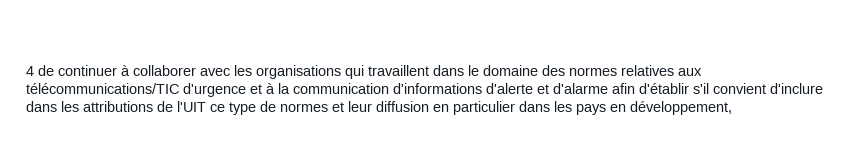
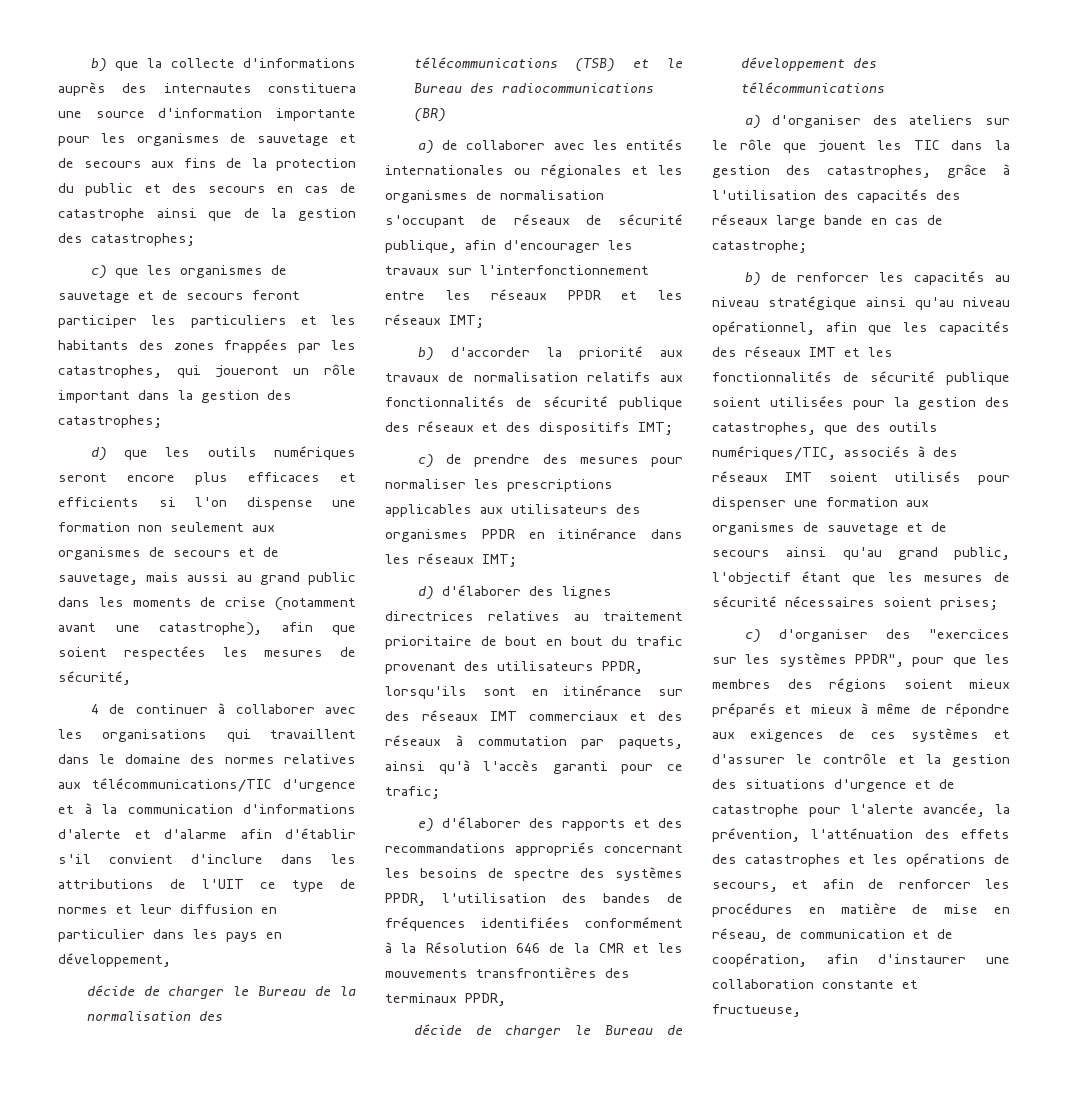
+ b) que la collecte d'informations auprès des internautes constituera une source d'information importante pour les organismes de sauvetage et de secours aux fins de la protection du public et des secours en cas de catastrophe ainsi que de la gestion des catastrophes;
+ c) que les organismes de sauvetage et de secours feront participer les particuliers et les habitants des zones frappées par les catastrophes, qui joueront un rôle important dans la gestion des catastrophes;
+ d) que les outils numériques seront encore plus efficaces et efficients si l'on dispense une formation non seulement aux organismes de secours et de sauvetage, mais aussi au grand public dans les moments de crise (notamment avant une catastrophe), afin que soient respectées les mesures de sécurité,
+ décide de charger le Bureau de la normalisation des télécommunications (TSB) et le Bureau des radiocommunications (BR)
+ a) de collaborer avec les entités internationales ou régionales et les organismes de normalisation s'occupant de réseaux de sécurité publique, afin d'encourager les travaux sur l'interfonctionnement entre les réseaux PPDR et les réseaux IMT;
+ b) d'accorder la priorité aux travaux de normalisation relatifs aux fonctionnalités de sécurité publique des réseaux et des dispositifs IMT;
+ c) de prendre des mesures pour normaliser les prescriptions applicables aux utilisateurs des organismes PPDR en itinérance dans les réseaux IMT;
+ d) d'élaborer des lignes directrices relatives au traitement prioritaire de bout en bout du trafic provenant des utilisateurs PPDR, lorsqu'ils sont en itinérance sur des réseaux IMT commerciaux et des réseaux à commutation par paquets, ainsi qu'à l'accès garanti pour ce trafic;
+ e) d'élaborer des rapports et des recommandations appropriés concernant les besoins de spectre des systèmes PPDR, l'utilisation des bandes de fréquences identifiées conformément à la Résolution 646 de la CMR et les mouvements transfrontières des terminaux PPDR,
+ décide de charger le Bureau de développement des télécommunications
+ a) d'organiser des ateliers sur le rôle que jouent les TIC dans la gestion des catastrophes, grâce à l'utilisation des capacités des réseaux large bande en cas de catastrophe;
+ b) de renforcer les capacités au niveau stratégique ainsi qu'au niveau opérationnel, afin que les capacités des réseaux IMT et les fonctionnalités de sécurité publique soient utilisées pour la gestion des catastrophes, que des outils numériques/TIC, associés à des réseaux IMT soient utilisés pour dispenser une formation aux organismes de sauvetage et de secours ainsi qu'au grand public, l'objectif étant que les mesures de sécurité nécessaires soient prises;
+ c) d'organiser des "exercices sur les systèmes PPDR", pour que les membres des régions soient mieux préparés et mieux à même de répondre aux exigences de ces systèmes et d'assurer le contrôle et la gestion des situations d'urgence et de catastrophe pour l'alerte avancée, la prévention, l'atténuation des effets des catastrophes et les opérations de secours, et afin de renforcer les procédures en matière de mise en réseau, de communication et de coopération, afin d'instaurer une collaboration constante et fructueuse,

